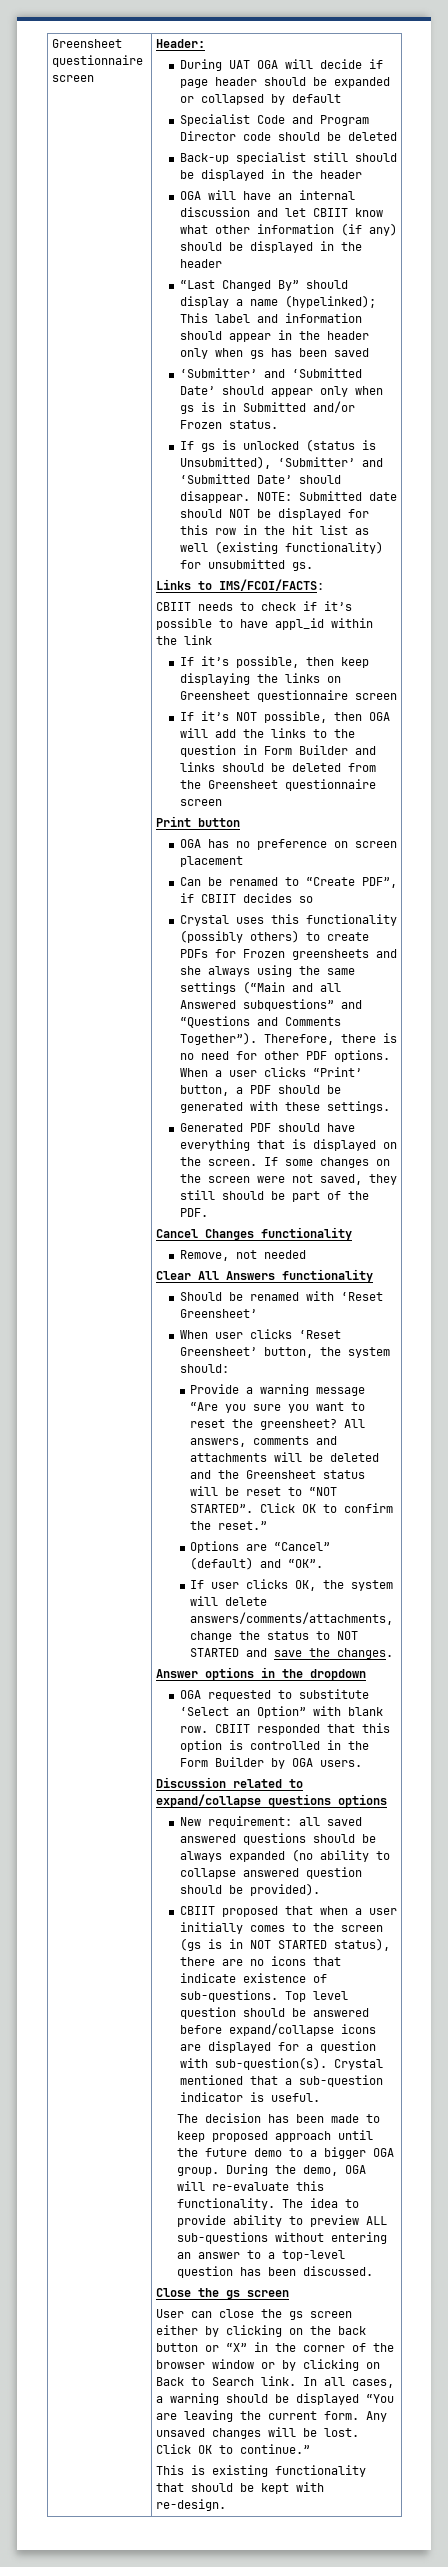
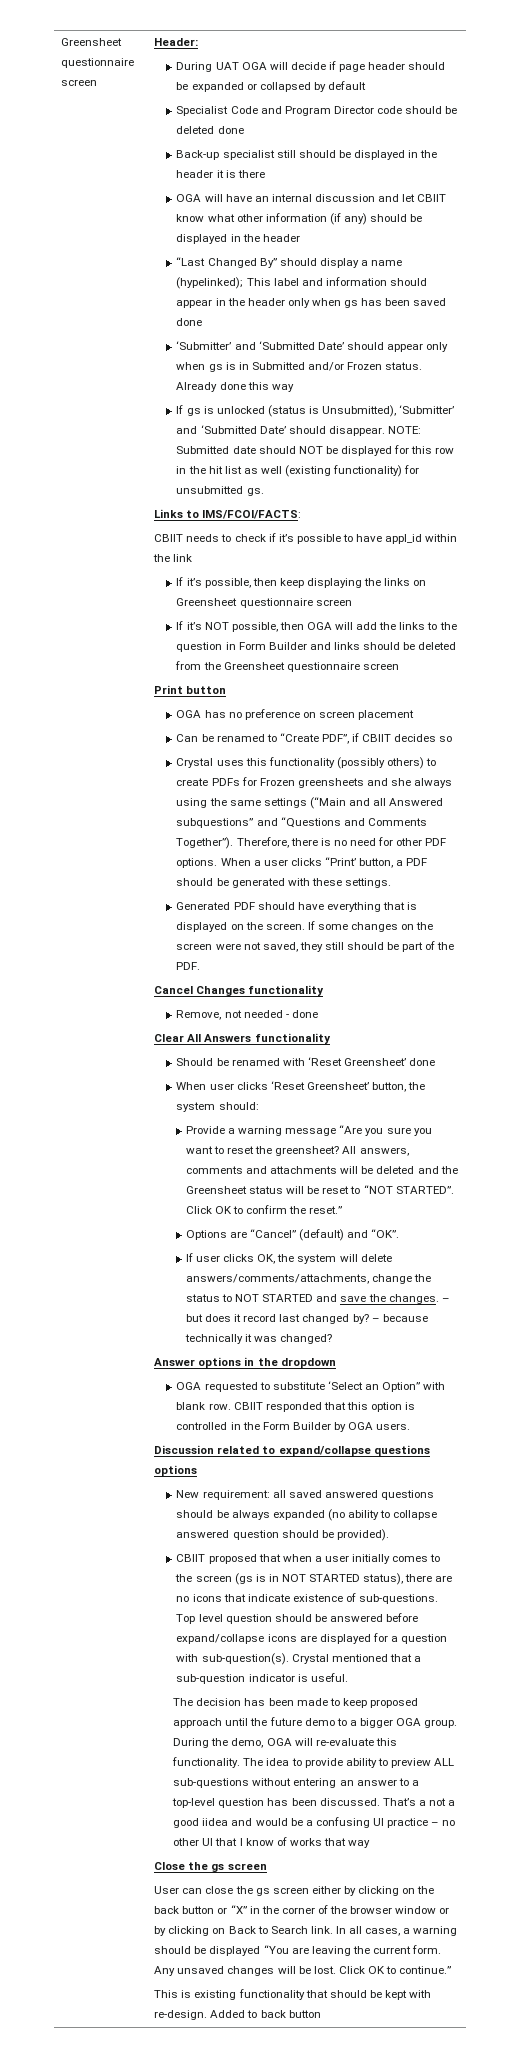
- Specialist Code and Program Director code should be deleted
+ Specialist Code and Program Director code should be deleted done
- Back-up specialist still should be displayed in the header
+ Back-up specialist still should be displayed in the header it is there
- “Last Changed By” should display a name (hypelinked); This label and information should appear in the header only when gs has been saved
+ “Last Changed By” should display a name (hypelinked); This label and information should appear in the header only when gs has been saved done
+ Already done this way
- Remove, not needed
+ Remove, not needed - done
- Should be renamed with ‘Reset Greensheet’
+ Should be renamed with ‘Reset Greensheet’ done
+ – but does it record last changed by? – because technically it was changed?
+ That’s a not a good iidea and would be a confusing UI practice – no other UI that I know of works that way
+ Added to back button

